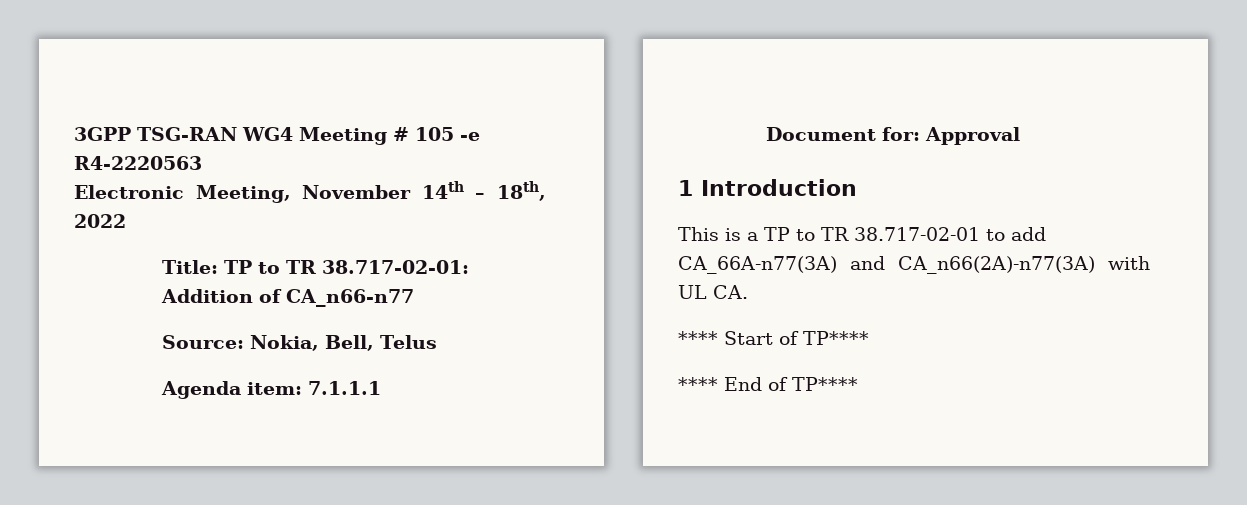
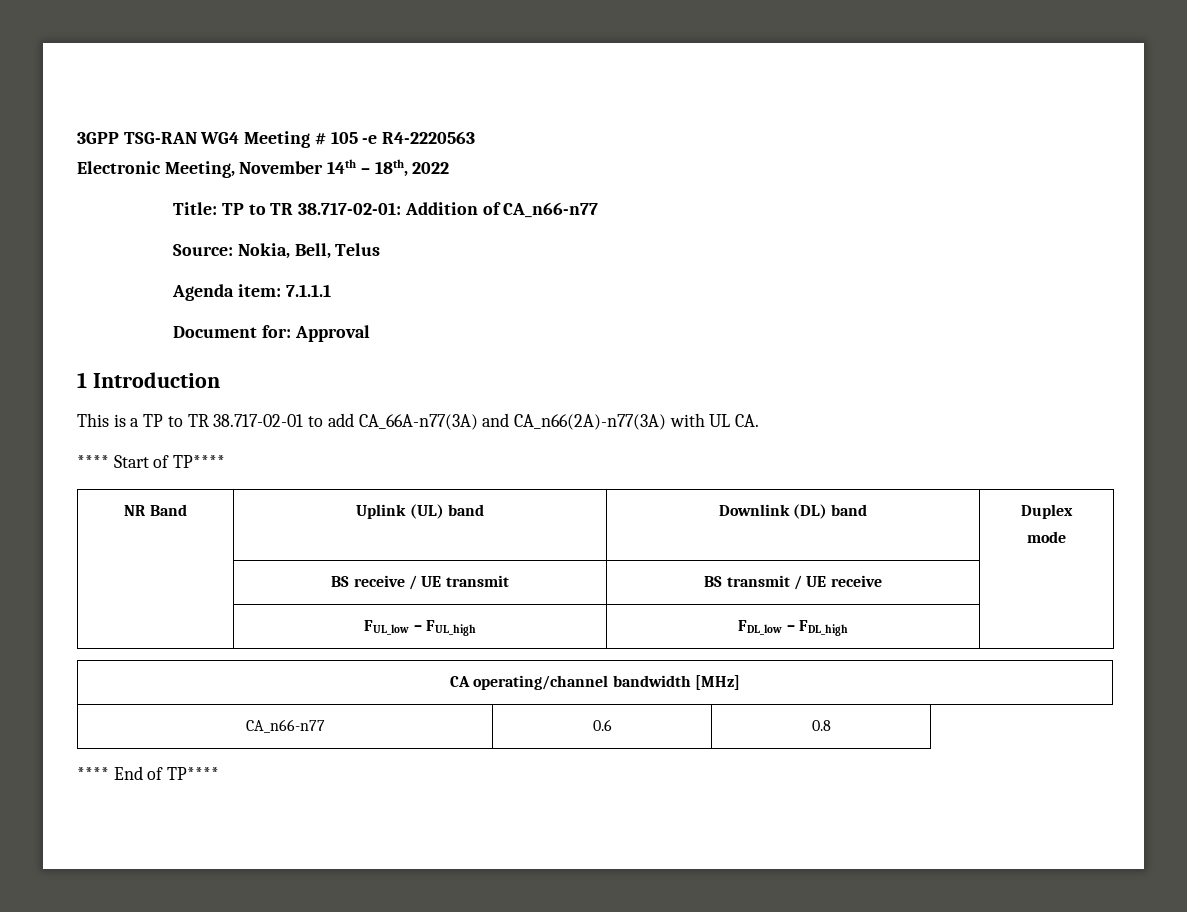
+ NR Band | Uplink (UL) band | Downlink (DL) band | Duplex
+ mode
+ | BS receive / UE transmit | BS transmit / UE receive |
+ | FUL_low – FUL_high | FDL_low – FDL_high |
+ CA operating/channel bandwidth [MHz]
+ CA_n66-n77 | 0.6 | 0.8

